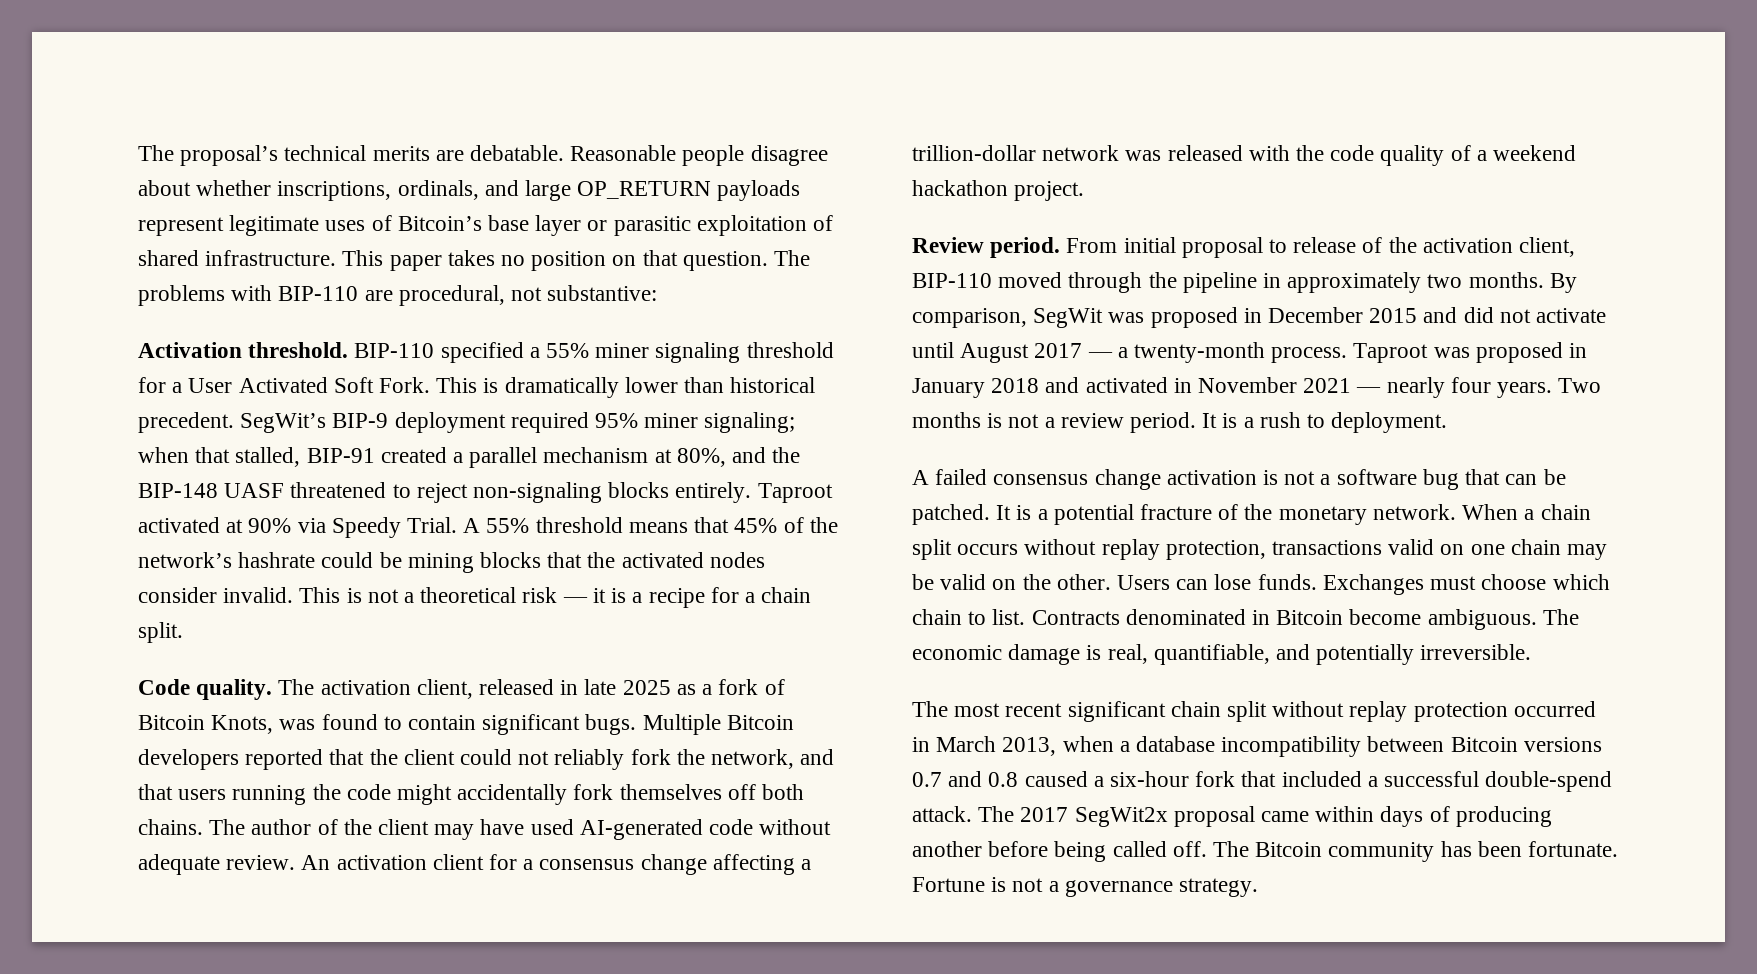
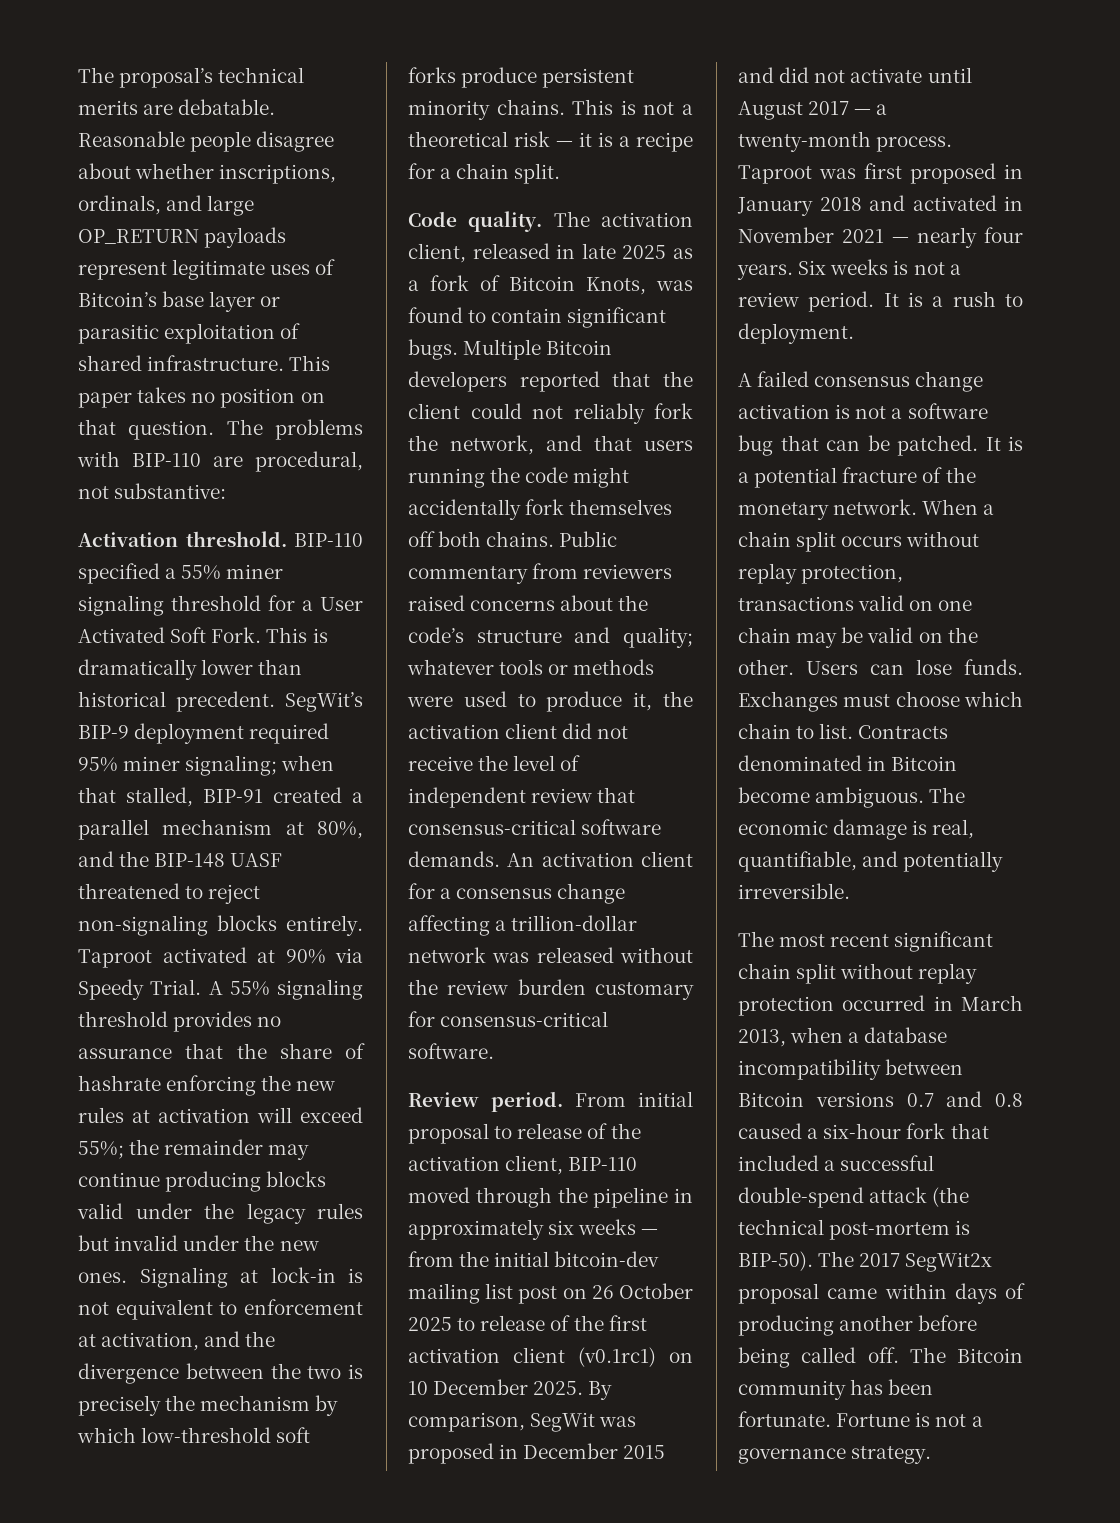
- A 55% threshold means that 45% of the network’s hashrate could be mining blocks that the activated nodes consider invalid.
+ A 55% signaling threshold provides no assurance that the share of hashrate enforcing the new rules at activation will exceed 55%; the remainder may continue producing blocks valid under the legacy rules but invalid under the new ones. Signaling at lock-in is not equivalent to enforcement at activation, and the divergence between the two is precisely the mechanism by which low-threshold soft forks produce persistent minority chains.
- The author of the client may have used AI-generated code without adequate review.
+ Public commentary from reviewers raised concerns about the code’s structure and quality; whatever tools or methods were used to produce it, the activation client did not receive the level of independent review that consensus-critical software demands.
- An activation client for a consensus change affecting a trillion-dollar network was released with the code quality of a weekend hackathon project.
+ An activation client for a consensus change affecting a trillion-dollar network was released without the review burden customary for consensus-critical software.
- From initial proposal to release of the activation client, BIP-110 moved through the pipeline in approximately two months.
+ From initial proposal to release of the activation client, BIP-110 moved through the pipeline in approximately six weeks — from the initial bitcoin-dev mailing list post on 26 October 2025 to release of the first activation client (v0.1rc1) on 10 December 2025.
- Taproot was proposed in January 2018 and activated in November 2021 — nearly four years.
+ Taproot was first proposed in January 2018 and activated in November 2021 — nearly four years.
- Two months is not a review period.
+ Six weeks is not a review period.
- The most recent significant chain split without replay protection occurred in March 2013, when a database incompatibility between Bitcoin versions 0.7 and 0.8 caused a six-hour fork that included a successful double-spend attack.
+ The most recent significant chain split without replay protection occurred in March 2013, when a database incompatibility between Bitcoin versions 0.7 and 0.8 caused a six-hour fork that included a successful double-spend attack (the technical post-mortem is BIP-50).

